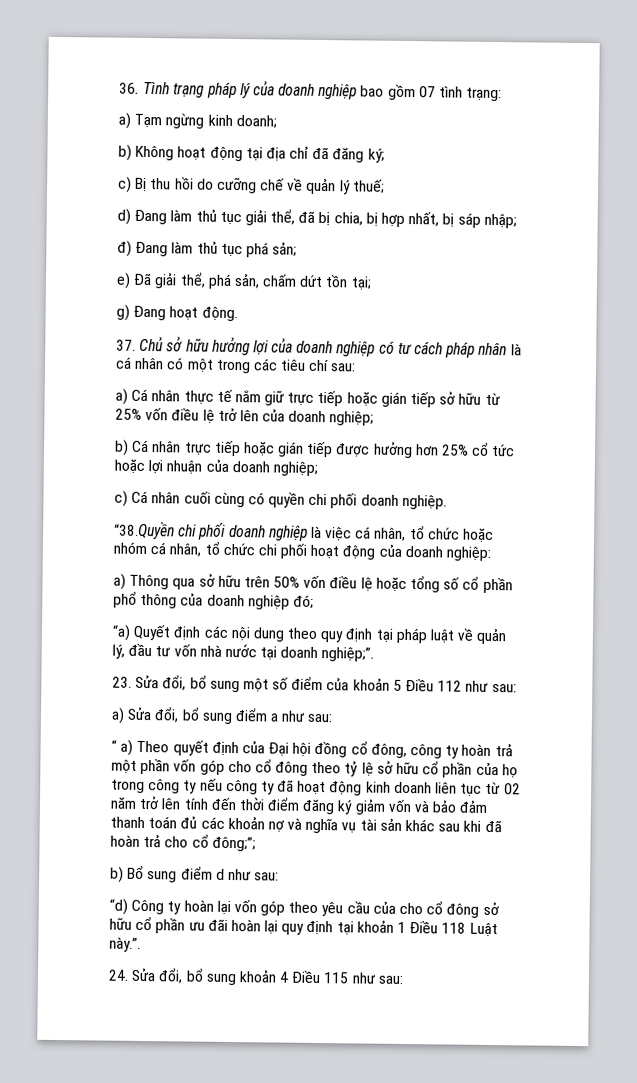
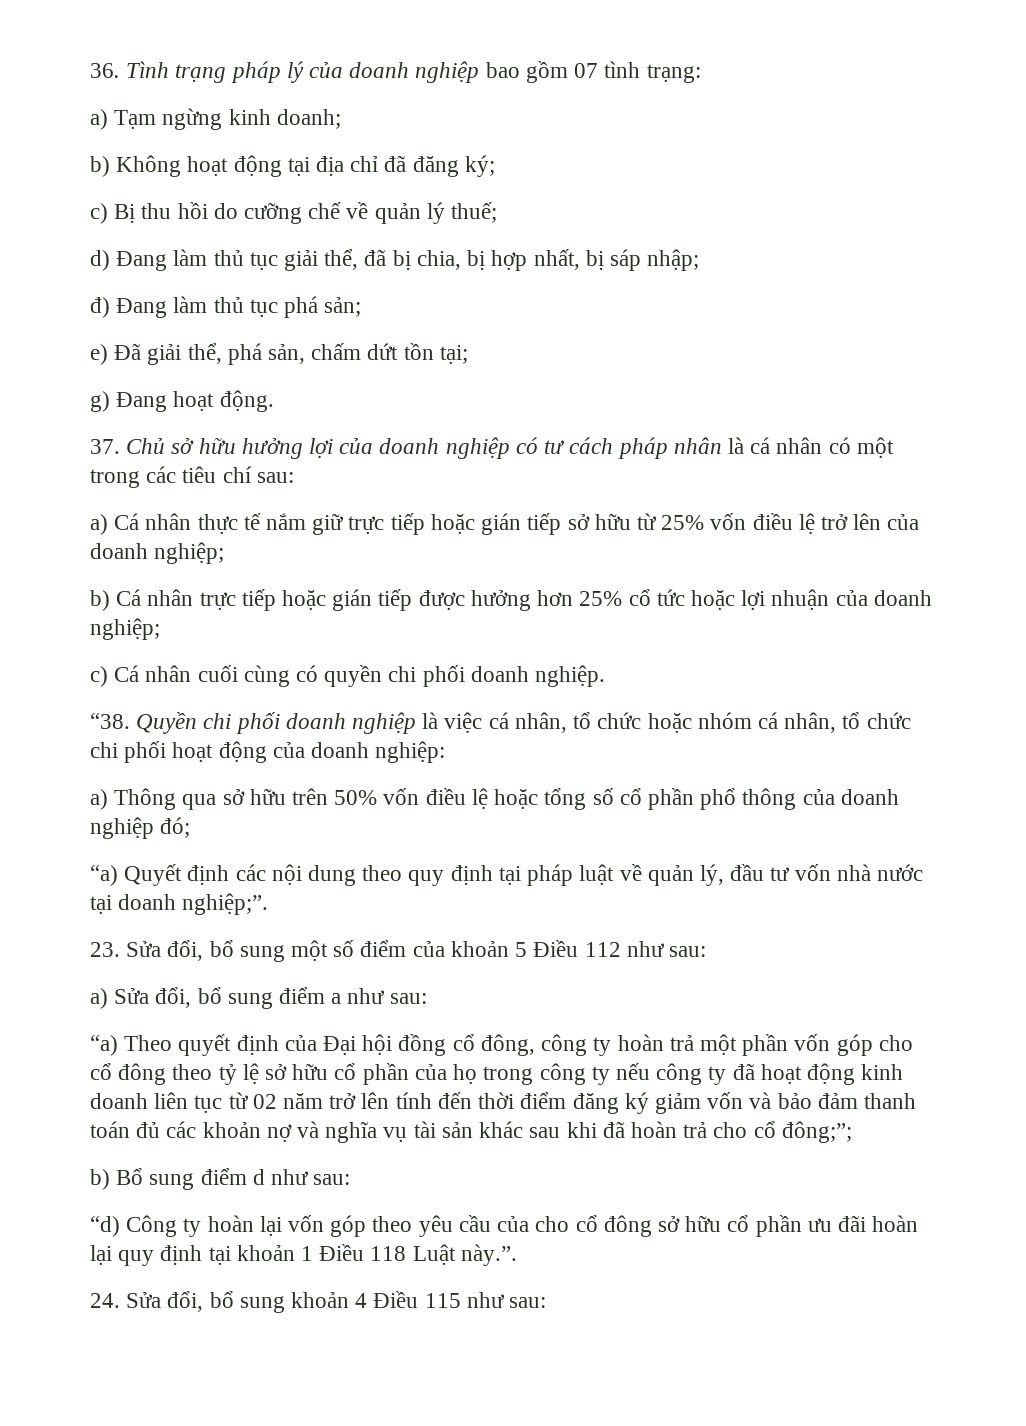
- “38.Quyền chi phối doanh nghiệp là việc cá nhân, tổ chức hoặc nhóm cá nhân, tổ chức chi phối hoạt động của doanh nghiệp:
+ “38. Quyền chi phối doanh nghiệp là việc cá nhân, tổ chức hoặc nhóm cá nhân, tổ chức chi phối hoạt động của doanh nghiệp:
- “ a) Theo quyết định của Đại hội đồng cổ đông, công ty hoàn trả một phần vốn góp cho cổ đông theo tỷ lệ sở hữu cổ phần của họ trong công ty nếu công ty đã hoạt động kinh doanh liên tục từ 02 năm trở lên tính đến thời điểm đăng ký giảm vốn và bảo đảm thanh toán đủ các khoản nợ và nghĩa vụ tài sản khác sau khi đã hoàn trả cho cổ đông;”;
+ “a) Theo quyết định của Đại hội đồng cổ đông, công ty hoàn trả một phần vốn góp cho cổ đông theo tỷ lệ sở hữu cổ phần của họ trong công ty nếu công ty đã hoạt động kinh doanh liên tục từ 02 năm trở lên tính đến thời điểm đăng ký giảm vốn và bảo đảm thanh toán đủ các khoản nợ và nghĩa vụ tài sản khác sau khi đã hoàn trả cho cổ đông;”;

